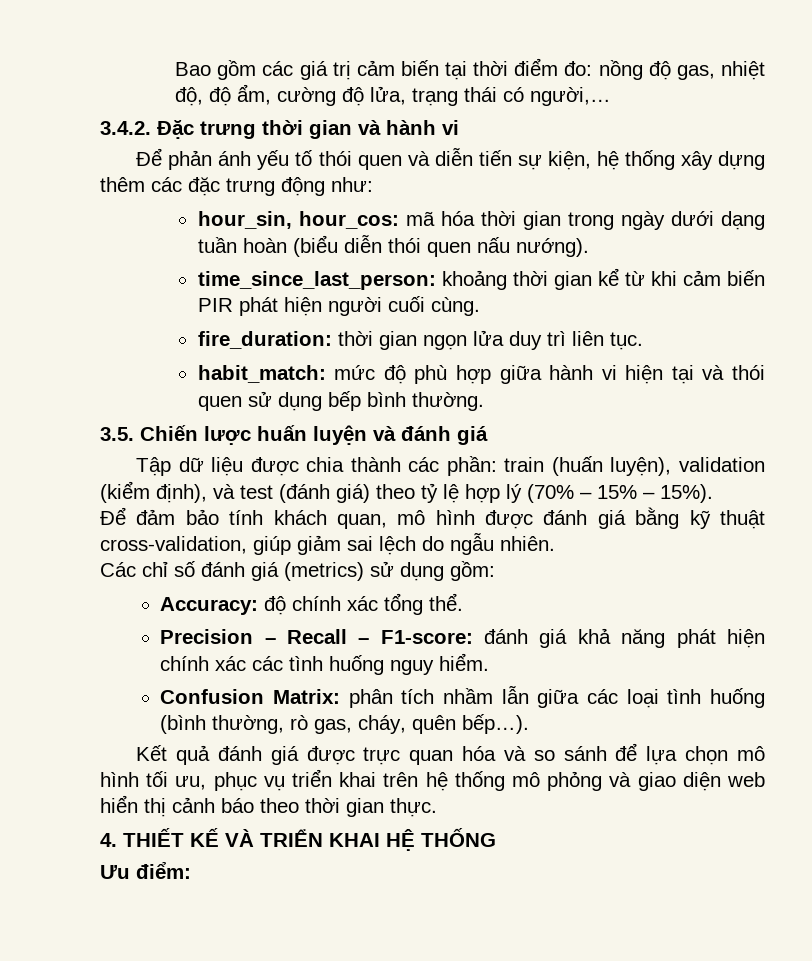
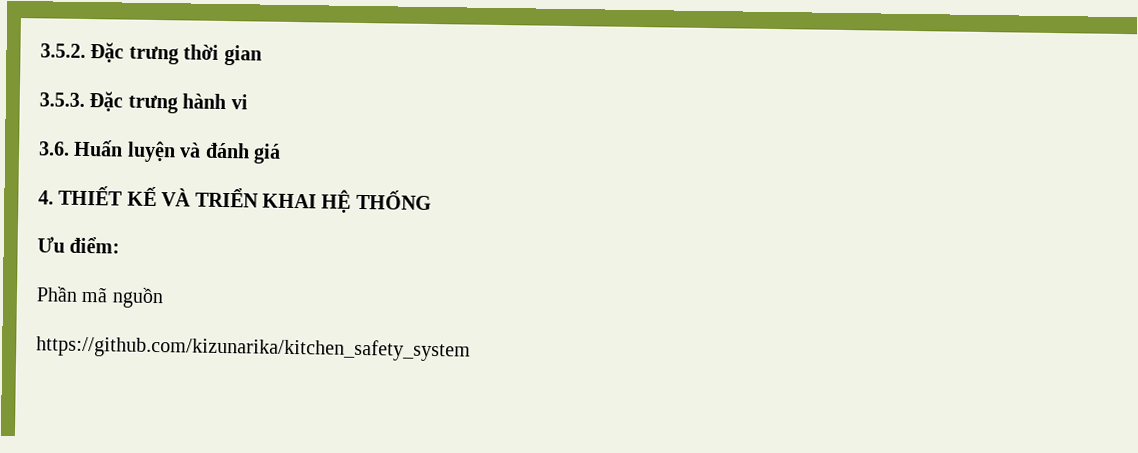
- Bao gồm các giá trị cảm biến tại thời điểm đo: nồng độ gas, nhiệt độ, độ ẩm, cường độ lửa, trạng thái có người,…
- 3.4.2. Đặc trưng thời gian và hành vi
+ 3.5.2. Đặc trưng thời gian
+ 3.5.3. Đặc trưng hành vi
- Để phản ánh yếu tố thói quen và diễn tiến sự kiện, hệ thống xây dựng thêm các đặc trưng động như:
- hour_sin, hour_cos: mã hóa thời gian trong ngày dưới dạng tuần hoàn (biểu diễn thói quen nấu nướng).
- time_since_last_person: khoảng thời gian kể từ khi cảm biến PIR phát hiện người cuối cùng.
- fire_duration: thời gian ngọn lửa duy trì liên tục.
- habit_match: mức độ phù hợp giữa hành vi hiện tại và thói quen sử dụng bếp bình thường.
- 3.5. Chiến lược huấn luyện và đánh giá
- Tập dữ liệu được chia thành các phần: train (huấn luyện), validation (kiểm định), và test (đánh giá) theo tỷ lệ hợp lý (70% – 15% – 15%).
- Để đảm bảo tính khách quan, mô hình được đánh giá bằng kỹ thuật cross-validation, giúp giảm sai lệch do ngẫu nhiên.
- Các chỉ số đánh giá (metrics) sử dụng gồm:
- Accuracy: độ chính xác tổng thể.
- Precision – Recall – F1-score: đánh giá khả năng phát hiện chính xác các tình huống nguy hiểm.
- Confusion Matrix: phân tích nhầm lẫn giữa các loại tình huống (bình thường, rò gas, cháy, quên bếp…).
- Kết quả đánh giá được trực quan hóa và so sánh để lựa chọn mô hình tối ưu, phục vụ triển khai trên hệ thống mô phỏng và giao diện web hiển thị cảnh báo theo thời gian thực.
+ 3.6. Huấn luyện và đánh giá
+ Phần mã nguồn
+ https://github.com/kizunarika/kitchen_safety_system

